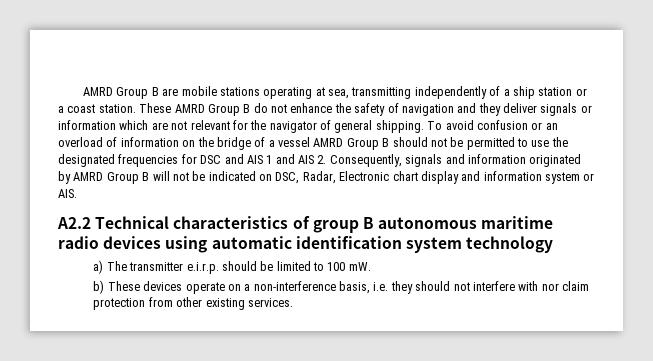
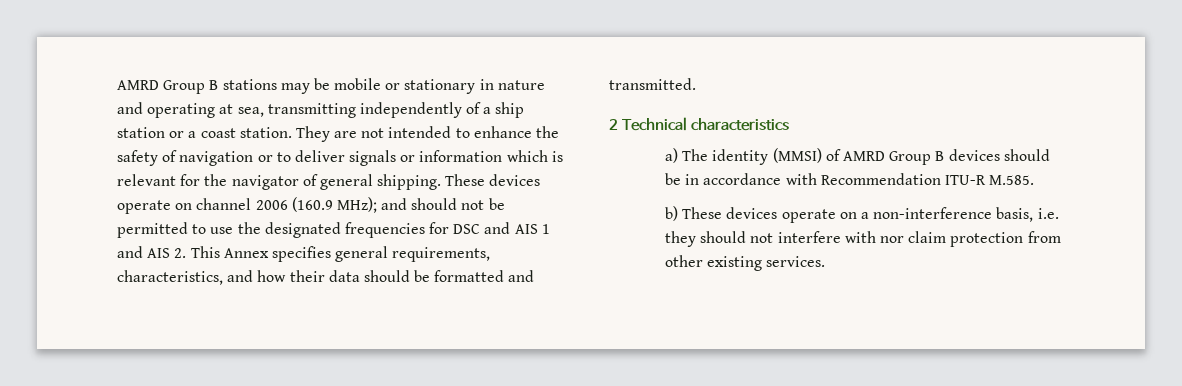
- AMRD Group B are mobile stations operating at sea, transmitting independently of a ship station or a coast station.
+ AMRD Group B stations may be mobile or stationary in nature and operating at sea, transmitting independently of a ship station or a coast station.
- These AMRD Group B do not enhance the safety of navigation and they deliver signals or information which are not relevant for the navigator of general shipping.
+ They are not intended to enhance the safety of navigation or to deliver signals or information which is relevant for the navigator of general shipping.
- To avoid confusion or an overload of information on the bridge of a vessel AMRD Group B should not be permitted to use the designated frequencies for DSC and AIS 1 and AIS 2. Consequently, signals and information originated by AMRD Group B will not be indicated on DSC, Radar, Electronic chart display and information system or AIS.
- A2.2 Technical characteristics of group B autonomous maritime radio devices using automatic identification system technology
- a) The transmitter e.i.r.p. should be limited to 100 mW.
+ These devices operate on channel 2006 (160.9 MHz); and should not be permitted to use the designated frequencies for DSC and AIS 1 and AIS 2. This Annex specifies general requirements, characteristics, and how their data should be formatted and transmitted.
+ 2 Technical characteristics
+ a) The identity (MMSI) of AMRD Group B devices should be in accordance with Recommendation ITU-R M.585.

